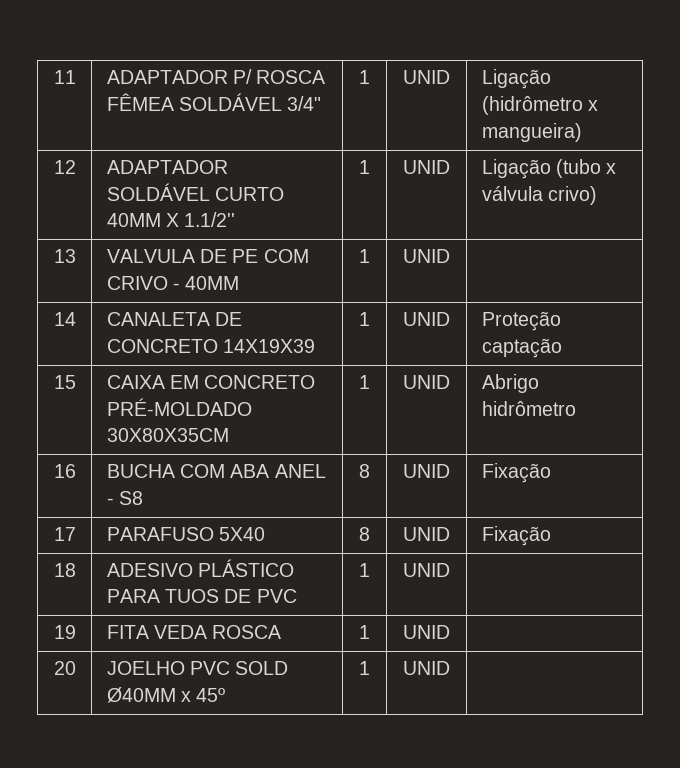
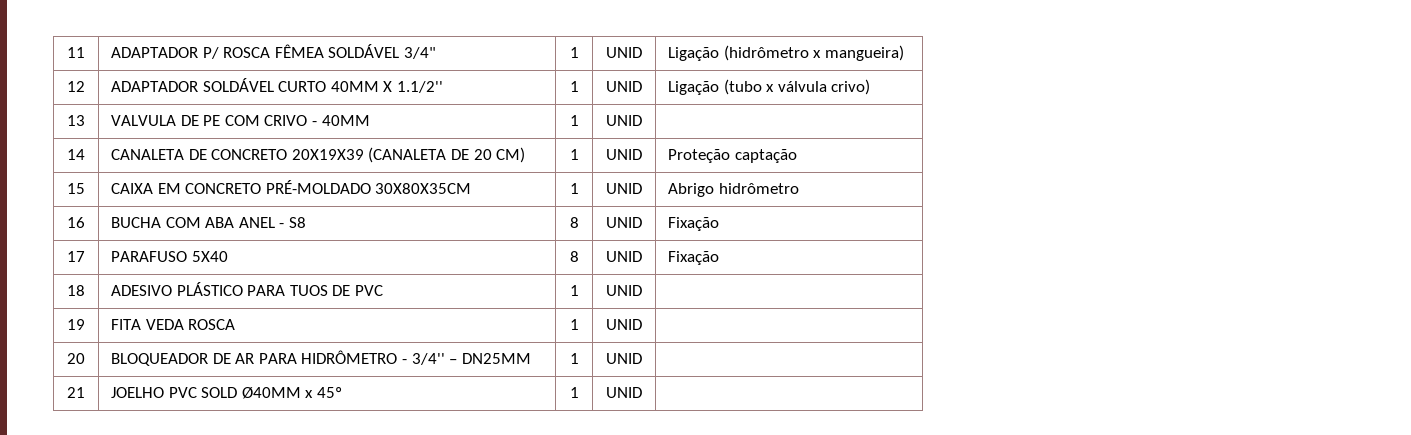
- 14 | CANALETA DE CONCRETO 14X19X39 | 1 | UNID | Proteção captação
+ 14 | CANALETA DE CONCRETO 20X19X39 (CANALETA DE 20 CM) | 1 | UNID | Proteção captação
- 20 | JOELHO PVC SOLD Ø40MM x 45º | 1 | UNID |
+ 20 | BLOQUEADOR DE AR PARA HIDRÔMETRO - 3/4'' – DN25MM | 1 | UNID |
+ 21 | JOELHO PVC SOLD Ø40MM x 45º | 1 | UNID |

